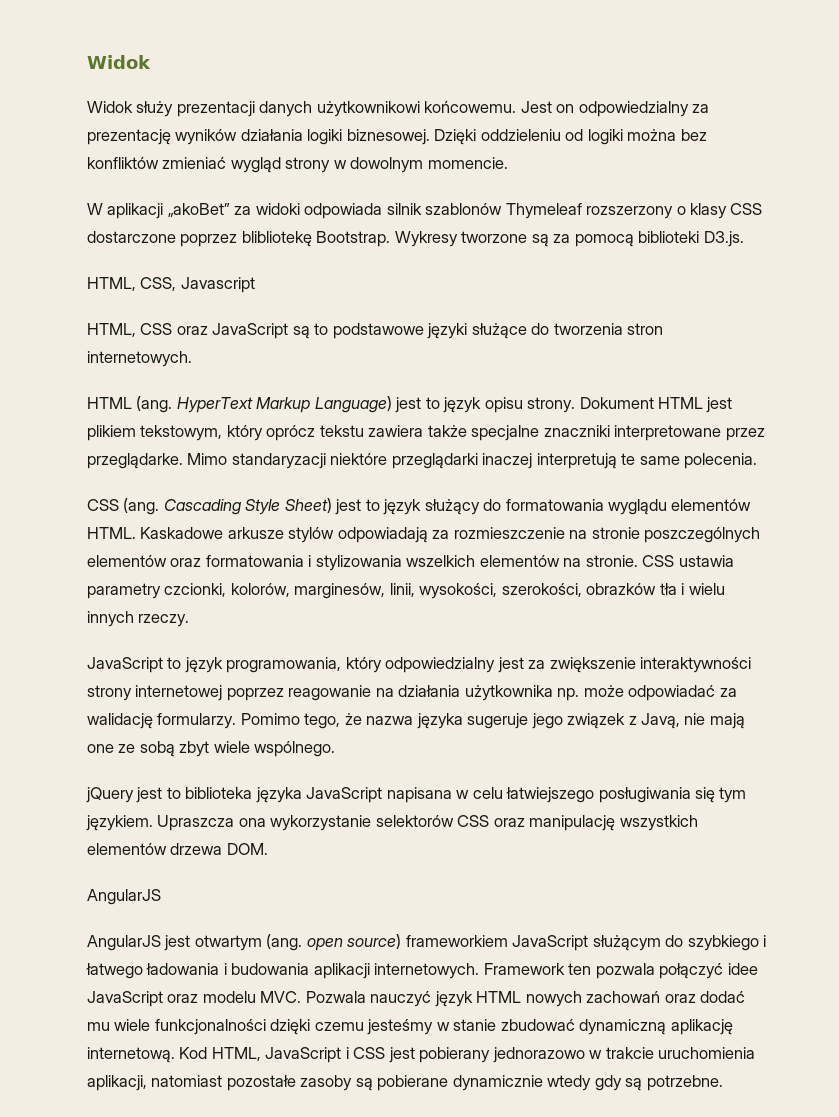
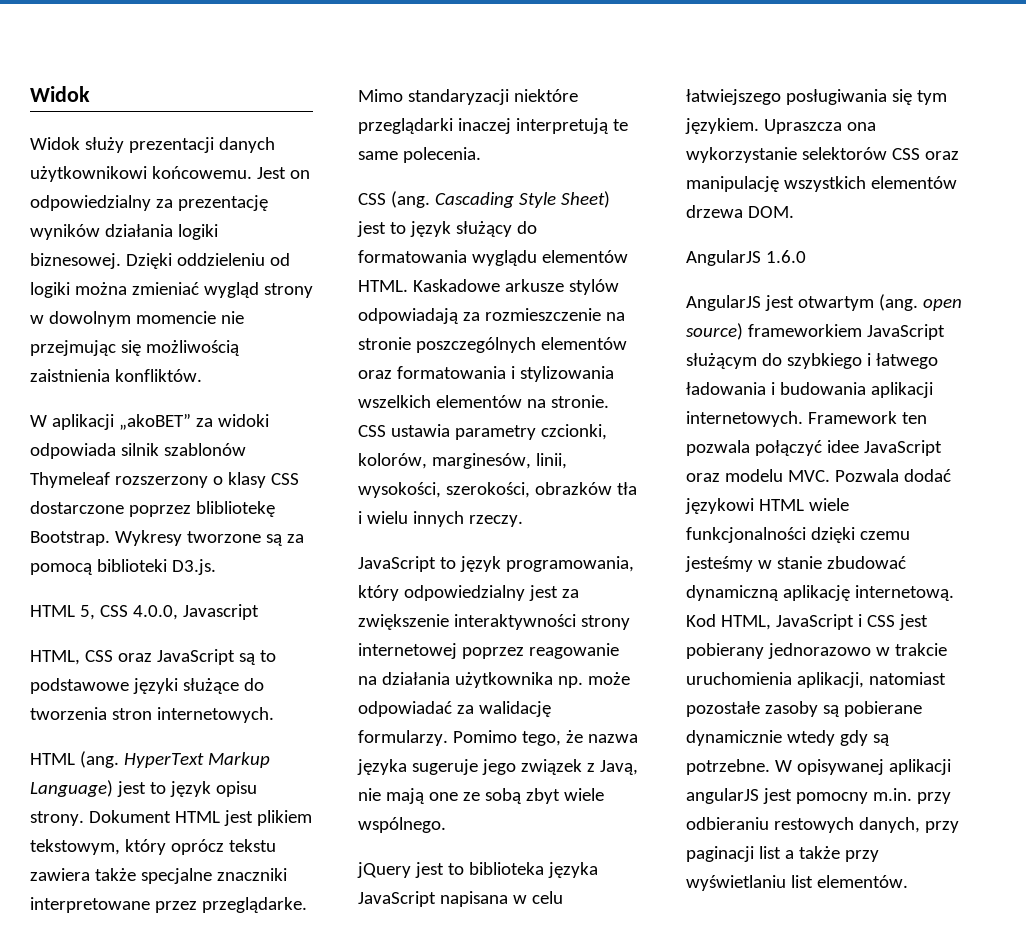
- Dzięki oddzieleniu od logiki można bez konfliktów zmieniać wygląd strony w dowolnym momencie.
+ Dzięki oddzieleniu od logiki można zmieniać wygląd strony w dowolnym momencie nie przejmując się możliwością zaistnienia konfliktów.
- W aplikacji „akoBet” za widoki odpowiada silnik szablonów Thymeleaf rozszerzony o klasy CSS dostarczone poprzez blibliotekę Bootstrap.
+ W aplikacji „akoBET” za widoki odpowiada silnik szablonów Thymeleaf rozszerzony o klasy CSS dostarczone poprzez blibliotekę Bootstrap.
- HTML, CSS, Javascript
+ HTML 5, CSS 4.0.0, Javascript
  Upraszcza ona wykorzystanie selektorów CSS oraz manipulację wszystkich elementów drzewa DOM.
- AngularJS
+ AngularJS 1.6.0
- Framework ten pozwala połączyć idee JavaScript oraz modelu MVC. Pozwala nauczyć język HTML nowych zachowań oraz dodać mu wiele funkcjonalności dzięki czemu jesteśmy w stanie zbudować dynamiczną aplikację internetową.
+ Framework ten pozwala połączyć idee JavaScript oraz modelu MVC. Pozwala dodać językowi HTML wiele funkcjonalności dzięki czemu jesteśmy w stanie zbudować dynamiczną aplikację internetową.
+ W opisywanej aplikacji angularJS jest pomocny m.in. przy odbieraniu restowych danych, przy paginacji list a także przy wyświetlaniu list elementów.

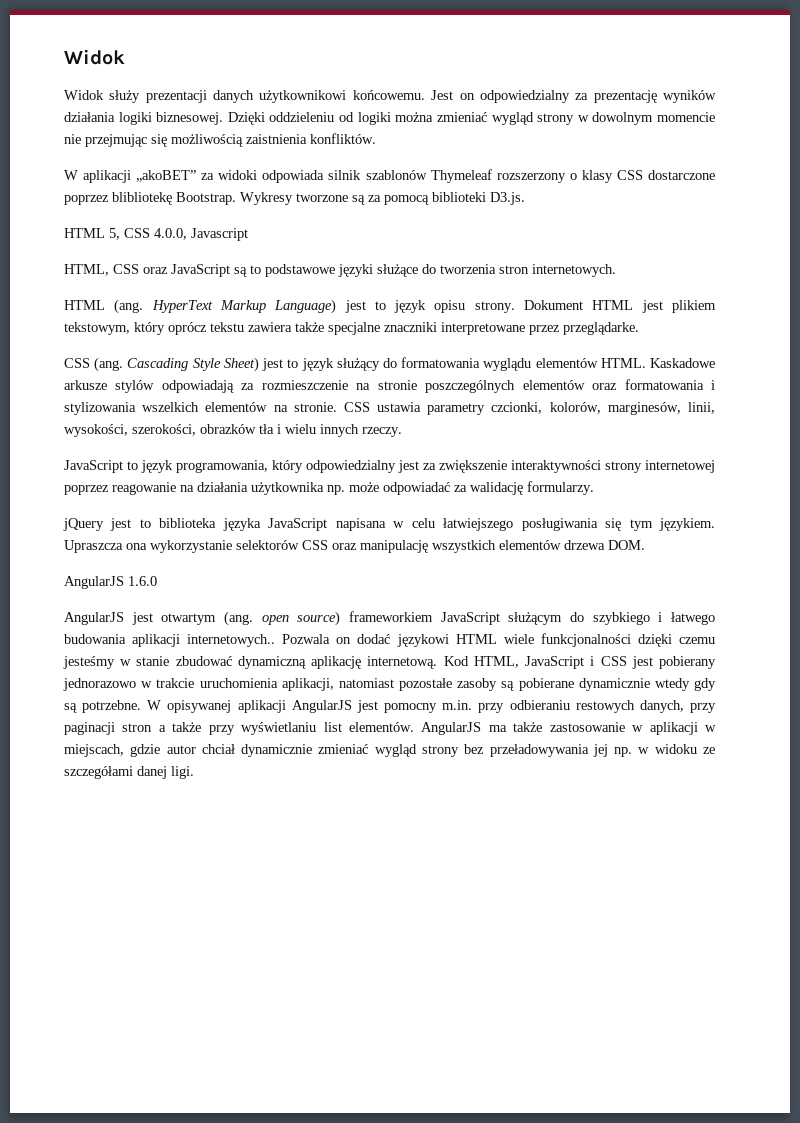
- Mimo standaryzacji niektóre przeglądarki inaczej interpretują te same polecenia.
- Pomimo tego, że nazwa języka sugeruje jego związek z Javą, nie mają one ze sobą zbyt wiele wspólnego.
- AngularJS jest otwartym (ang. open source) frameworkiem JavaScript służącym do szybkiego i łatwego ładowania i budowania aplikacji internetowych. Framework ten pozwala połączyć idee JavaScript oraz modelu MVC. Pozwala dodać językowi HTML wiele funkcjonalności dzięki czemu jesteśmy w stanie zbudować dynamiczną aplikację internetową.
+ AngularJS jest otwartym (ang. open source) frameworkiem JavaScript służącym do szybkiego i łatwego budowania aplikacji internetowych.. Pozwala on dodać językowi HTML wiele funkcjonalności dzięki czemu jesteśmy w stanie zbudować dynamiczną aplikację internetową.
- W opisywanej aplikacji angularJS jest pomocny m.in. przy odbieraniu restowych danych, przy paginacji list a także przy wyświetlaniu list elementów.
+ W opisywanej aplikacji AngularJS jest pomocny m.in. przy odbieraniu restowych danych, przy paginacji stron a także przy wyświetlaniu list elementów.
+ AngularJS ma także zastosowanie w aplikacji w miejscach, gdzie autor chciał dynamicznie zmieniać wygląd strony bez przeładowywania jej np. w widoku ze szczegółami danej ligi.

